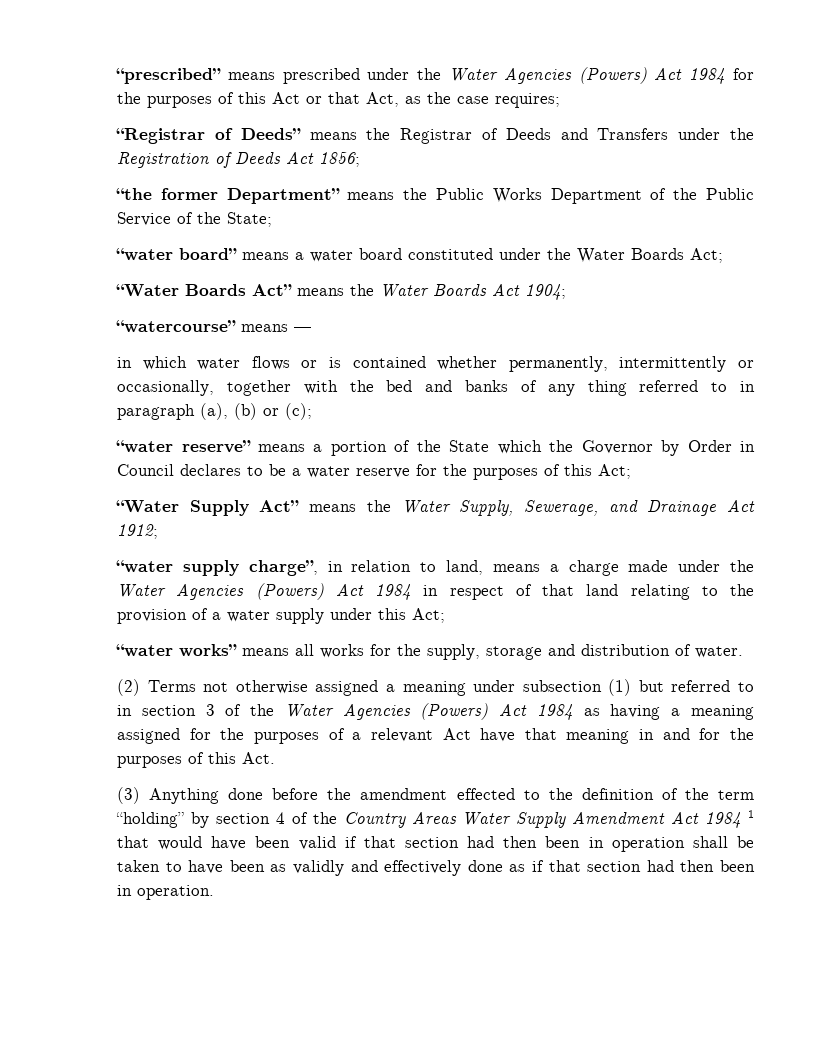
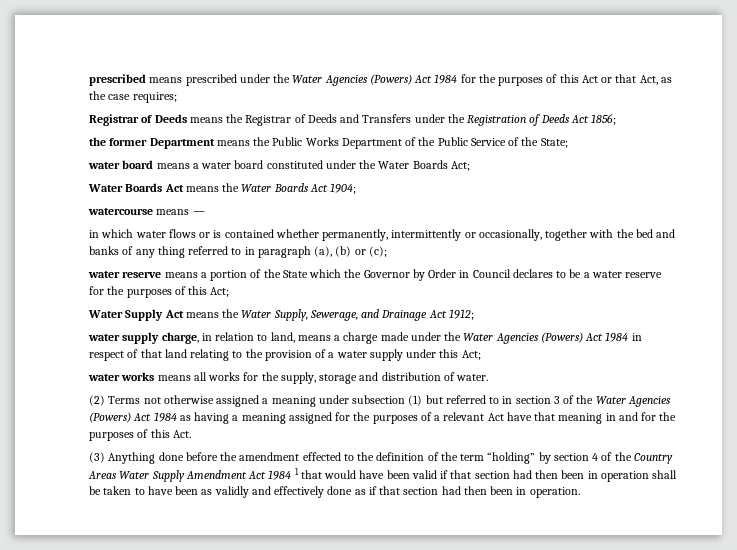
- “prescribed” means prescribed under the Water Agencies (Powers) Act 1984 for the purposes of this Act or that Act, as the case requires;
+ prescribed means prescribed under the Water Agencies (Powers) Act 1984 for the purposes of this Act or that Act, as the case requires;
- “Registrar of Deeds” means the Registrar of Deeds and Transfers under the Registration of Deeds Act 1856;
+ Registrar of Deeds means the Registrar of Deeds and Transfers under the Registration of Deeds Act 1856;
- “the former Department” means the Public Works Department of the Public Service of the State;
+ the former Department means the Public Works Department of the Public Service of the State;
- “water board” means a water board constituted under the Water Boards Act;
+ water board means a water board constituted under the Water Boards Act;
- “Water Boards Act” means the Water Boards Act 1904;
+ Water Boards Act means the Water Boards Act 1904;
- “watercourse” means —
+ watercourse means —
- “water reserve” means a portion of the State which the Governor by Order in Council declares to be a water reserve for the purposes of this Act;
+ water reserve means a portion of the State which the Governor by Order in Council declares to be a water reserve for the purposes of this Act;
- “Water Supply Act” means the Water Supply, Sewerage, and Drainage Act 1912;
+ Water Supply Act means the Water Supply, Sewerage, and Drainage Act 1912;
- “water supply charge”, in relation to land, means a charge made under the Water Agencies (Powers) Act 1984 in respect of that land relating to the provision of a water supply under this Act;
+ water supply charge, in relation to land, means a charge made under the Water Agencies (Powers) Act 1984 in respect of that land relating to the provision of a water supply under this Act;
- “water works” means all works for the supply, storage and distribution of water.
+ water works means all works for the supply, storage and distribution of water.

